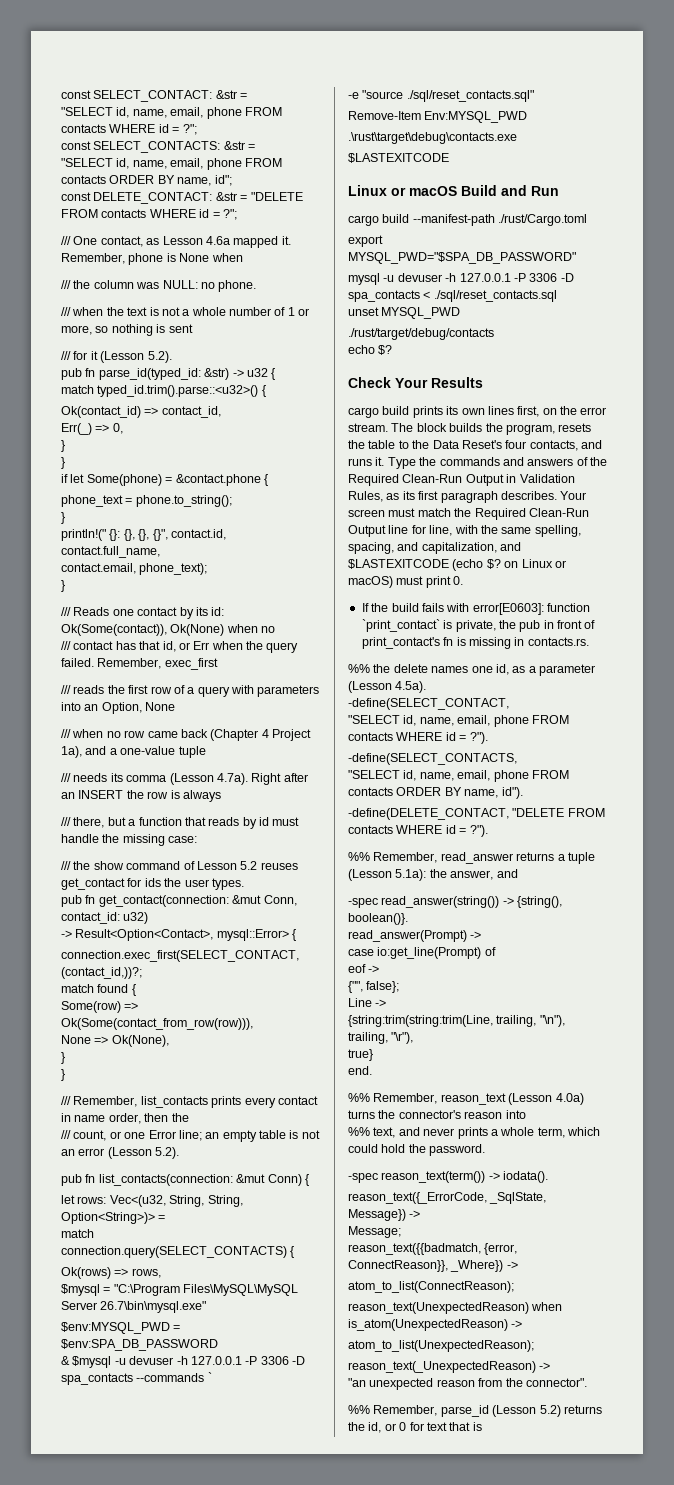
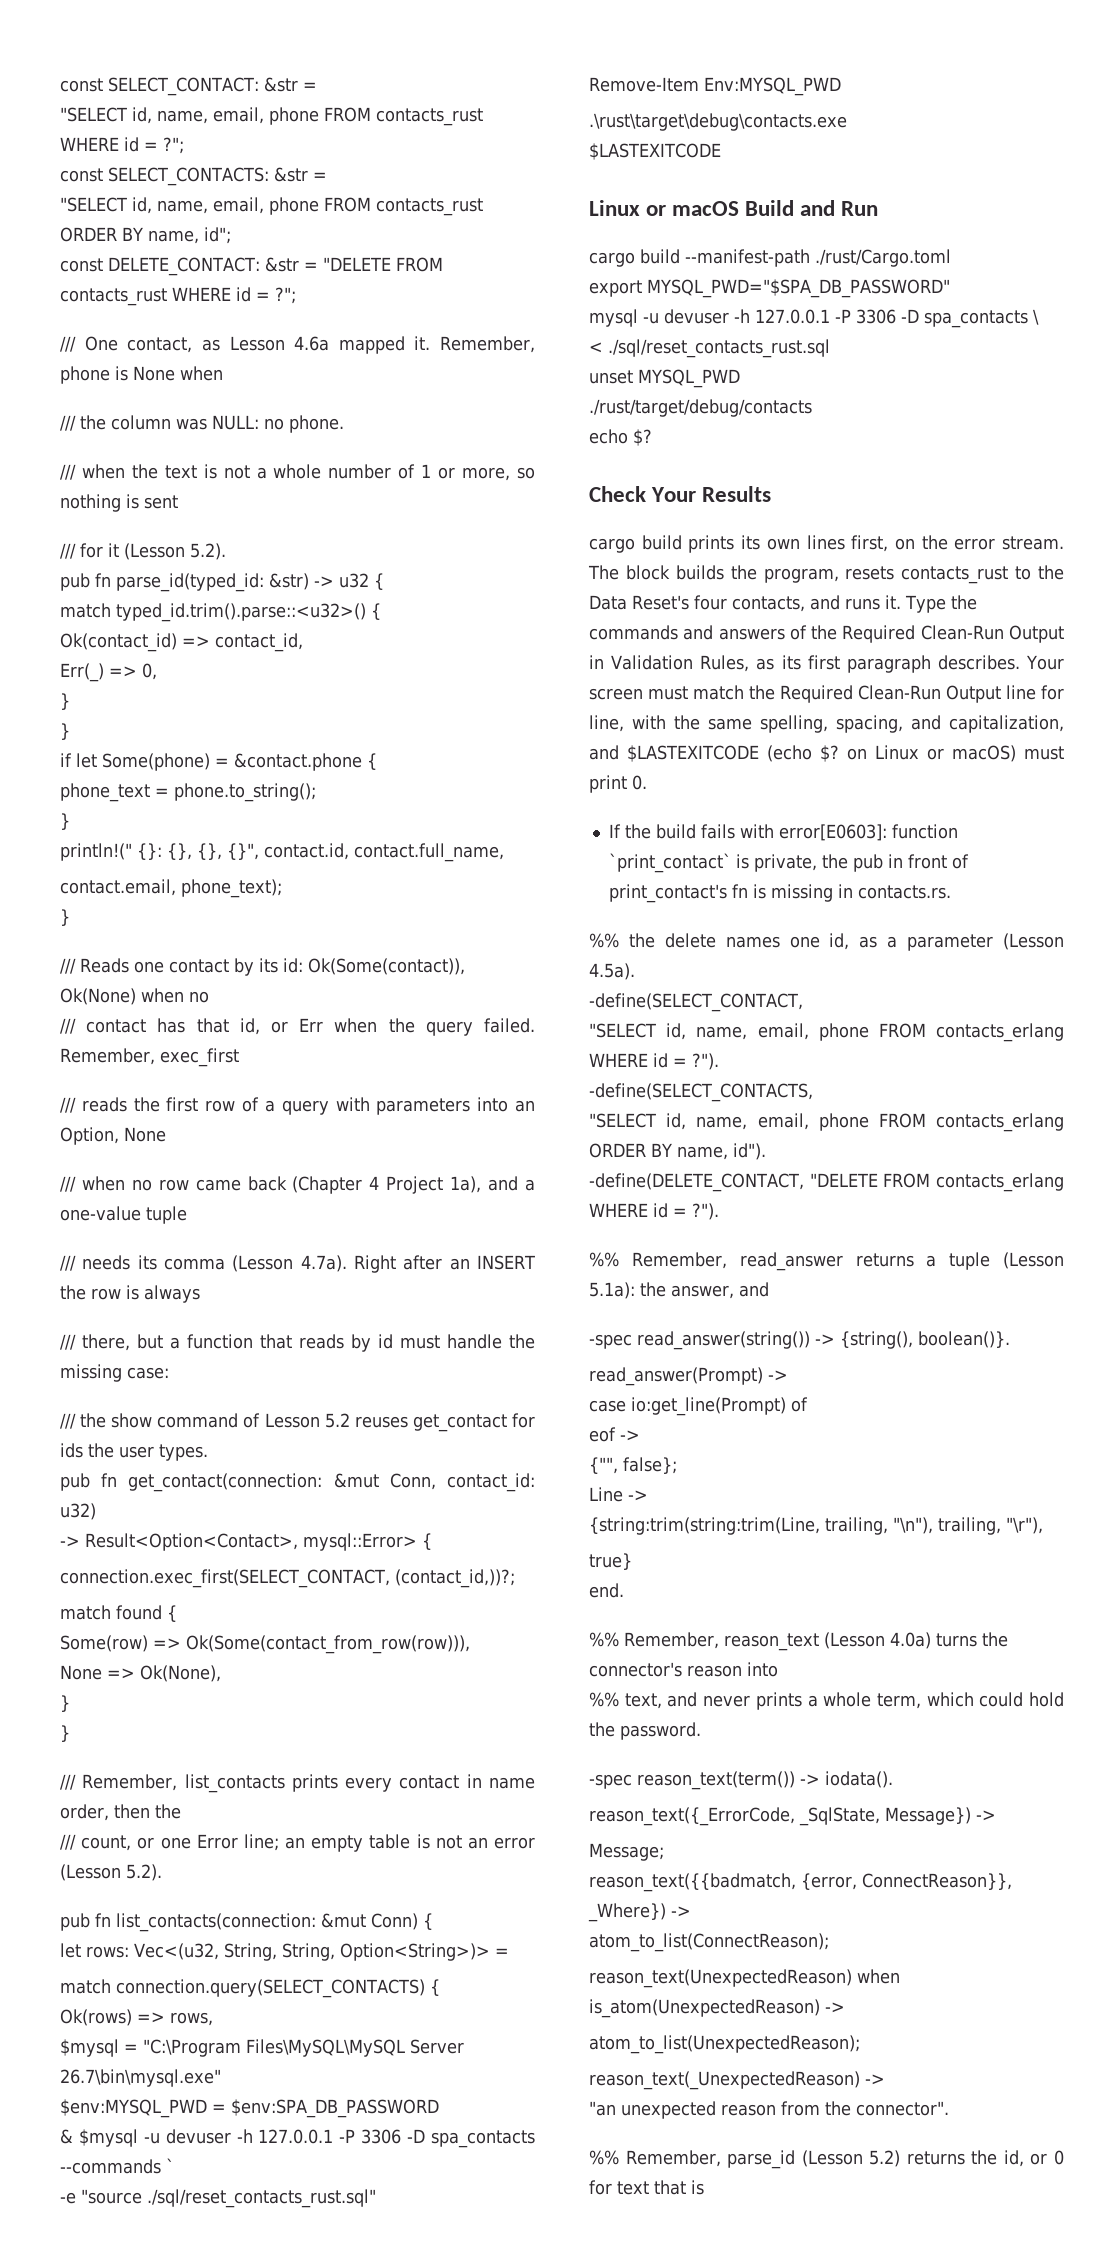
- "SELECT id, name, email, phone FROM contacts WHERE id = ?";
+ "SELECT id, name, email, phone FROM contacts_rust WHERE id = ?";
- "SELECT id, name, email, phone FROM contacts ORDER BY name, id";
+ "SELECT id, name, email, phone FROM contacts_rust ORDER BY name, id";
- const DELETE_CONTACT: &str = "DELETE FROM contacts WHERE id = ?";
+ const DELETE_CONTACT: &str = "DELETE FROM contacts_rust WHERE id = ?";
- -e "source ./sql/reset_contacts.sql"
+ -e "source ./sql/reset_contacts_rust.sql"
- mysql -u devuser -h 127.0.0.1 -P 3306 -D spa_contacts < ./sql/reset_contacts.sql
+ mysql -u devuser -h 127.0.0.1 -P 3306 -D spa_contacts \
+ < ./sql/reset_contacts_rust.sql
- The block builds the program, resets the table to the Data Reset's four contacts, and runs it.
+ The block builds the program, resets contacts_rust to the Data Reset's four contacts, and runs it.
- "SELECT id, name, email, phone FROM contacts WHERE id = ?").
+ "SELECT id, name, email, phone FROM contacts_erlang WHERE id = ?").
- "SELECT id, name, email, phone FROM contacts ORDER BY name, id").
+ "SELECT id, name, email, phone FROM contacts_erlang ORDER BY name, id").
- -define(DELETE_CONTACT, "DELETE FROM contacts WHERE id = ?").
+ -define(DELETE_CONTACT, "DELETE FROM contacts_erlang WHERE id = ?").

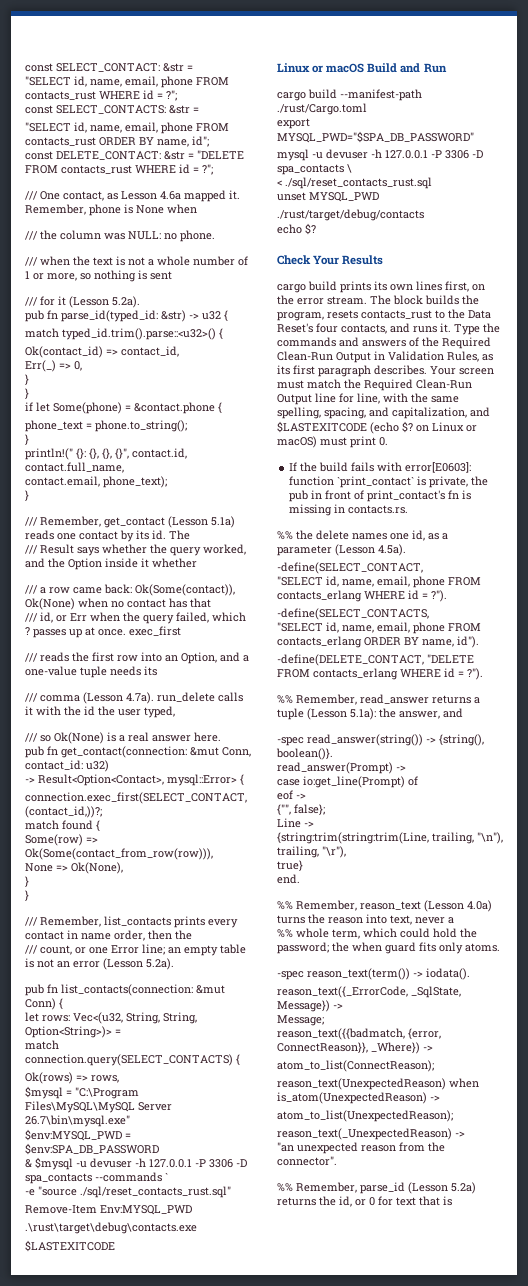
- /// for it (Lesson 5.2).
+ /// for it (Lesson 5.2a).
- /// Reads one contact by its id: Ok(Some(contact)), Ok(None) when no
- /// contact has that id, or Err when the query failed. Remember, exec_first
+ /// Remember, get_contact (Lesson 5.1a) reads one contact by its id. The
+ /// Result says whether the query worked, and the Option inside it whether
+ /// a row came back: Ok(Some(contact)), Ok(None) when no contact has that
+ /// id, or Err when the query failed, which ? passes up at once. exec_first
- /// reads the first row of a query with parameters into an Option, None
- /// when no row came back (Chapter 4 Project 1a), and a one-value tuple
- /// needs its comma (Lesson 4.7a). Right after an INSERT the row is always
- /// there, but a function that reads by id must handle the missing case:
- /// the show command of Lesson 5.2 reuses get_contact for ids the user types.
+ /// reads the first row into an Option, and a one-value tuple needs its
+ /// comma (Lesson 4.7a). run_delete calls it with the id the user typed,
+ /// so Ok(None) is a real answer here.
- /// count, or one Error line; an empty table is not an error (Lesson 5.2).
+ /// count, or one Error line; an empty table is not an error (Lesson 5.2a).
- %% Remember, reason_text (Lesson 4.0a) turns the connector's reason into
- %% text, and never prints a whole term, which could hold the password.
+ %% Remember, reason_text (Lesson 4.0a) turns the reason into text, never a
+ %% whole term, which could hold the password; the when guard fits only atoms.
- %% Remember, parse_id (Lesson 5.2) returns the id, or 0 for text that is
+ %% Remember, parse_id (Lesson 5.2a) returns the id, or 0 for text that is

